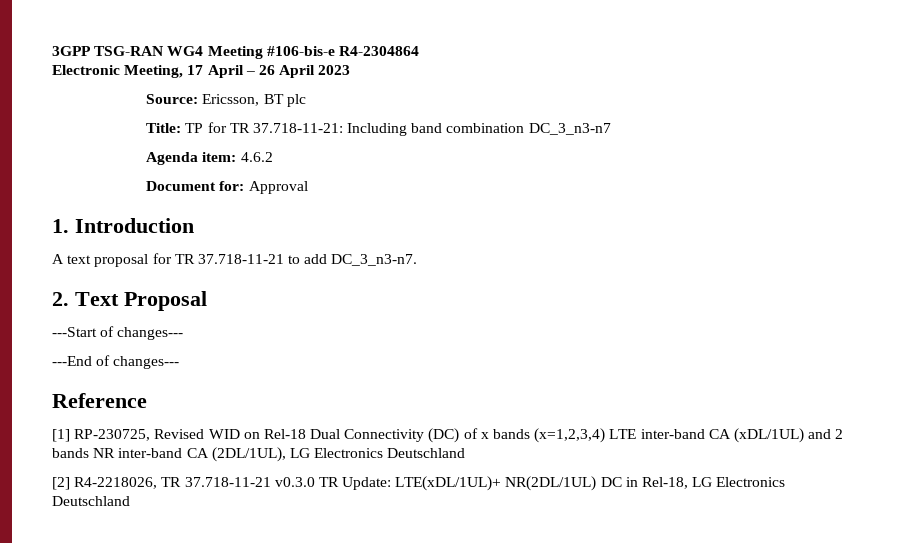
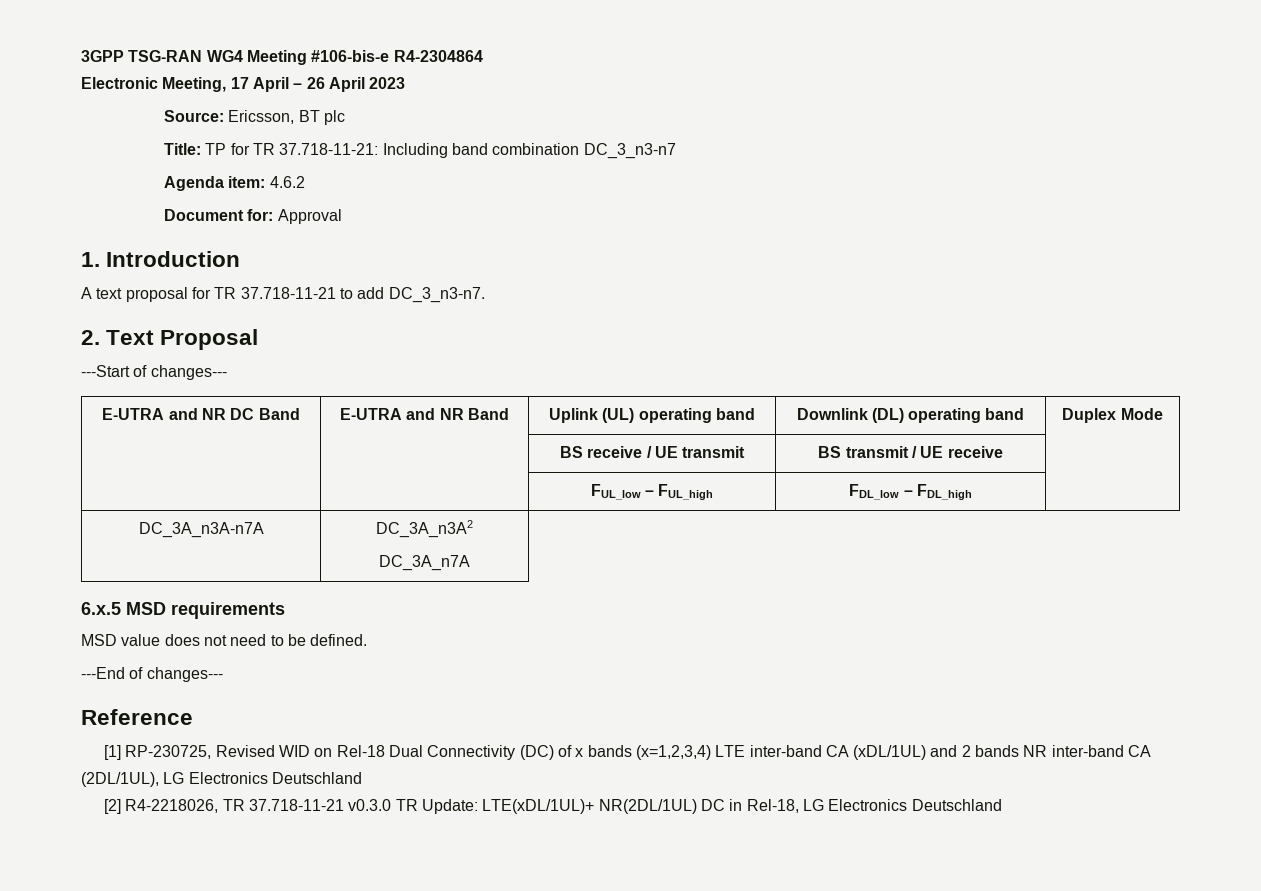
+ E-UTRA and NR DC Band | E-UTRA and NR Band | Uplink (UL) operating band | Downlink (DL) operating band | Duplex Mode
+ | | BS receive / UE transmit | BS transmit / UE receive |
+ | | FUL_low – FUL_high | FDL_low – FDL_high |
+ DC_3A_n3A-n7A | DC_3A_n3A2
+ DC_3A_n7A
+ 6.x.5 MSD requirements
+ MSD value does not need to be defined.

